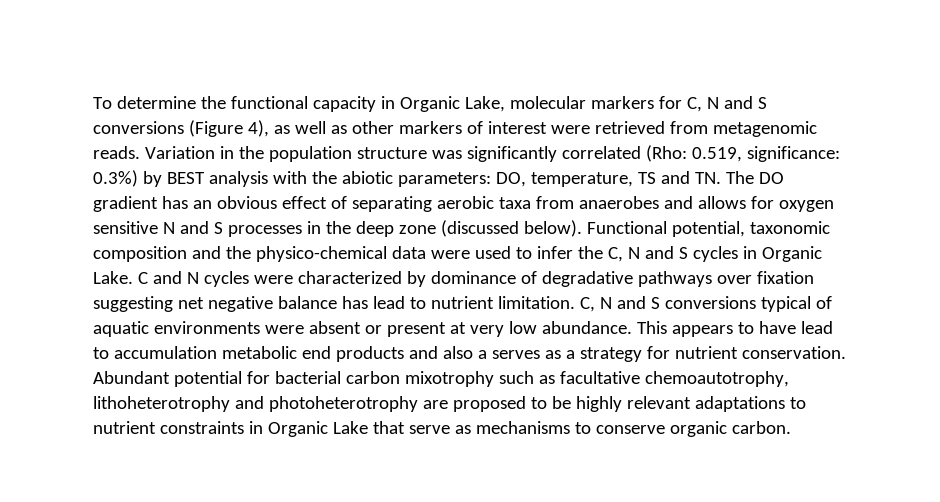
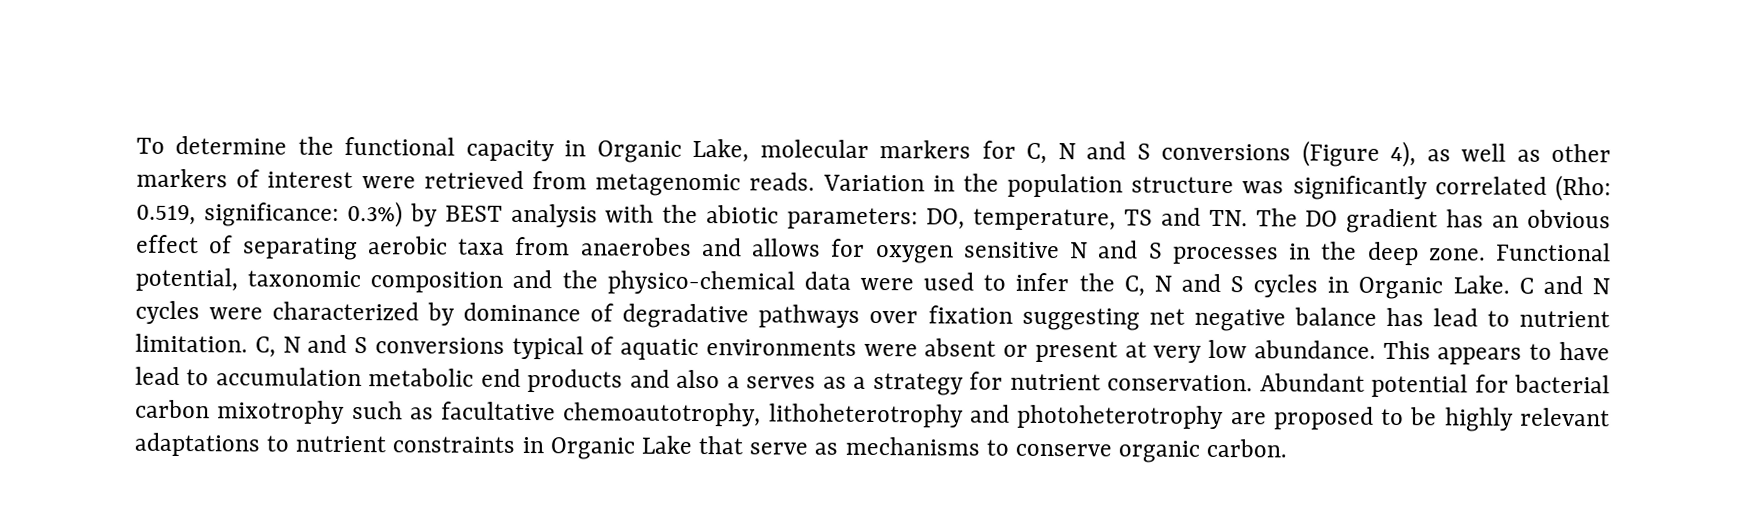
- Variation in the population structure was significantly correlated (Rho: 0.519, significance: 0.3%) by BEST analysis with the abiotic parameters: DO, temperature, TS and TN. The DO gradient has an obvious effect of separating aerobic taxa from anaerobes and allows for oxygen sensitive N and S processes in the deep zone (discussed below).
+ Variation in the population structure was significantly correlated (Rho: 0.519, significance: 0.3%) by BEST analysis with the abiotic parameters: DO, temperature, TS and TN. The DO gradient has an obvious effect of separating aerobic taxa from anaerobes and allows for oxygen sensitive N and S processes in the deep zone.

